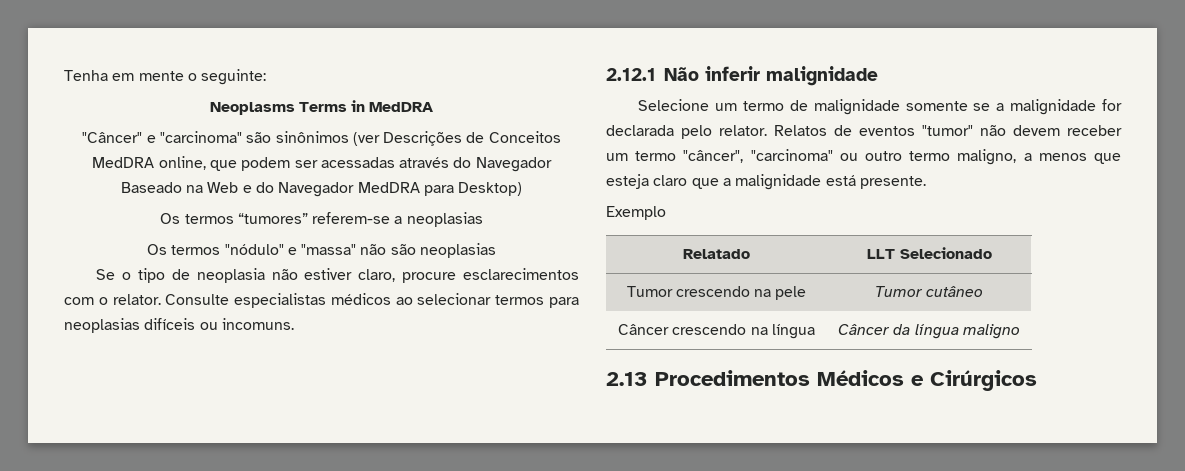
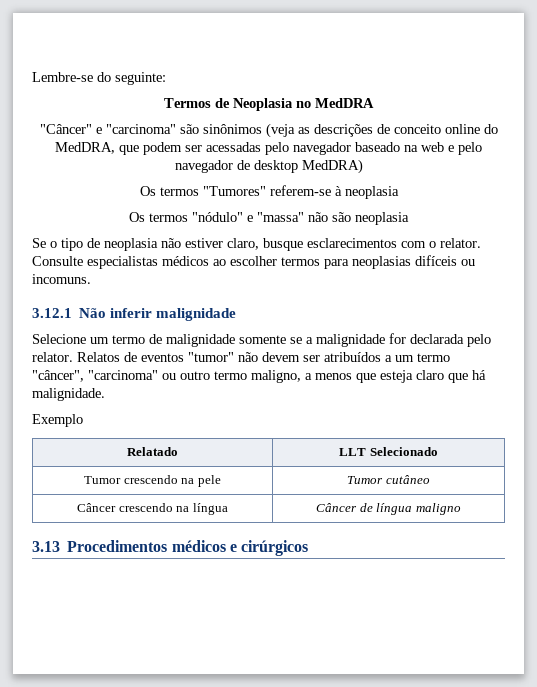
- Tenha em mente o seguinte:
- Neoplasms Terms in MedDRA
+ Lembre-se do seguinte:
+ Termos de Neoplasia no MedDRA
- "Câncer" e "carcinoma" são sinônimos (ver Descrições de Conceitos MedDRA online, que podem ser acessadas através do Navegador Baseado na Web e do Navegador MedDRA para Desktop)
- Os termos “tumores” referem-se a neoplasias
+ "Câncer" e "carcinoma" são sinônimos (veja as descrições de conceito online do MedDRA, que podem ser acessadas pelo navegador baseado na web e pelo navegador de desktop MedDRA)
+ Os termos "Tumores" referem-se à neoplasia
- Os termos "nódulo" e "massa" não são neoplasias
+ Os termos "nódulo" e "massa" não são neoplasia
- Se o tipo de neoplasia não estiver claro, procure esclarecimentos com o relator.
+ Se o tipo de neoplasia não estiver claro, busque esclarecimentos com o relator.
- Consulte especialistas médicos ao selecionar termos para neoplasias difíceis ou incomuns.
+ Consulte especialistas médicos ao escolher termos para neoplasias difíceis ou incomuns.
- 2.12.1 Não inferir malignidade
+ 3.12.1 Não inferir malignidade
- Relatos de eventos "tumor" não devem receber um termo "câncer", "carcinoma" ou outro termo maligno, a menos que esteja claro que a malignidade está presente.
+ Relatos de eventos "tumor" não devem ser atribuídos a um termo "câncer", "carcinoma" ou outro termo maligno, a menos que esteja claro que há malignidade.
- Câncer crescendo na língua | Câncer da língua maligno
+ Câncer crescendo na língua | Câncer de língua maligno
- 2.13 Procedimentos Médicos e Cirúrgicos
+ 3.13 Procedimentos médicos e cirúrgicos

